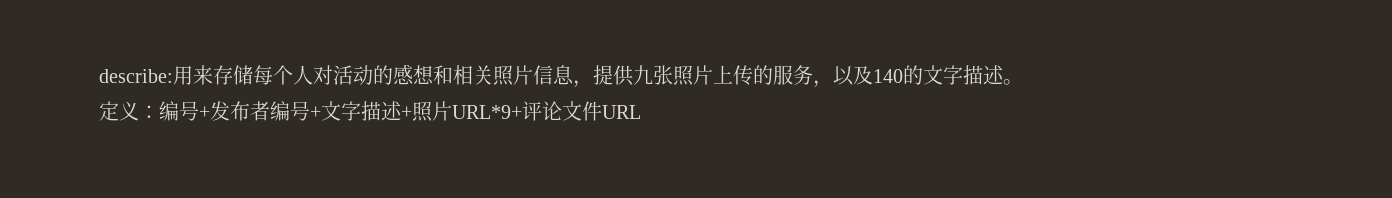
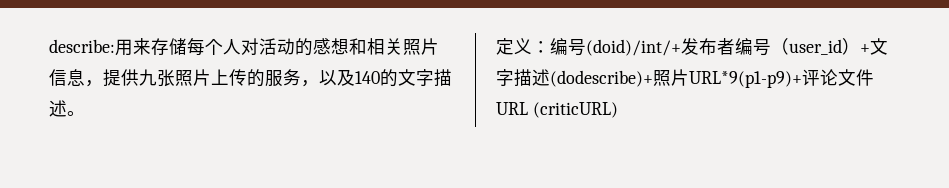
- 定义：编号+发布者编号+文字描述+照片URL*9+评论文件URL
+ 定义：编号(doid)/int/+发布者编号（user_id）+文字描述(dodescribe)+照片URL*9(p1-p9)+评论文件URL (criticURL)

